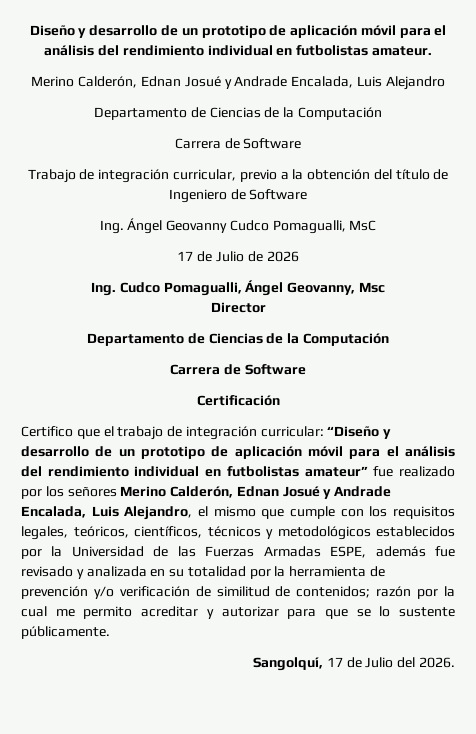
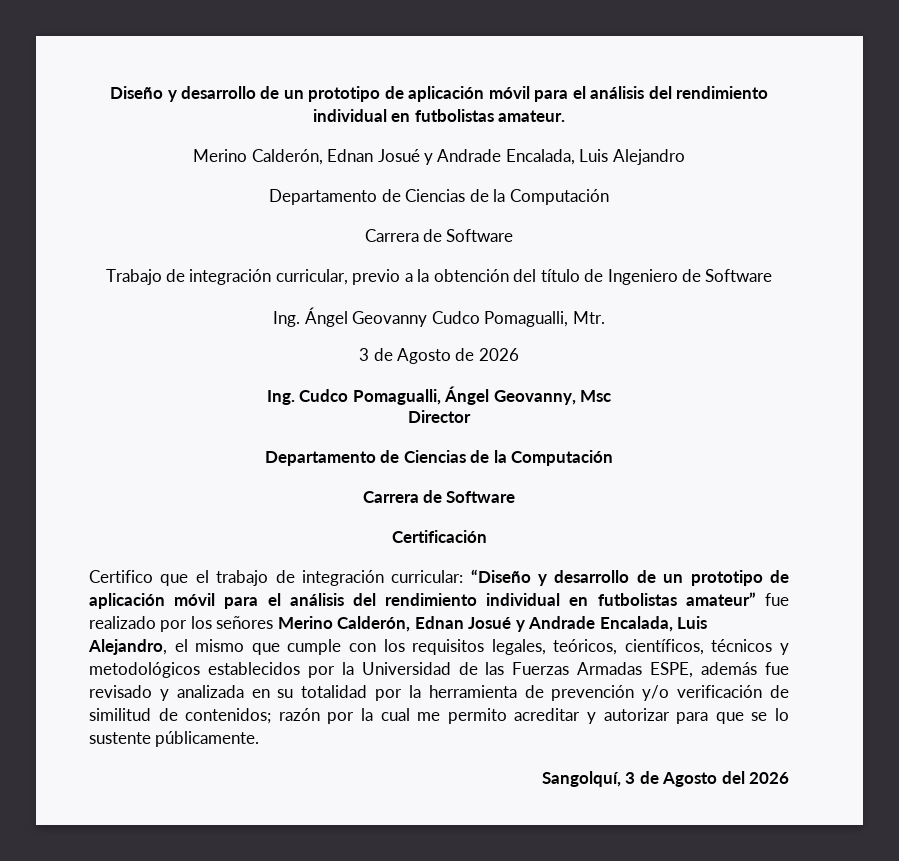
- Ing. Ángel Geovanny Cudco Pomagualli, MsC
- 17 de Julio de 2026
+ Ing. Ángel Geovanny Cudco Pomagualli, Mtr.
+ 3 de Agosto de 2026
- Sangolquí, 17 de Julio del 2026.
+ Sangolquí, 3 de Agosto del 2026

